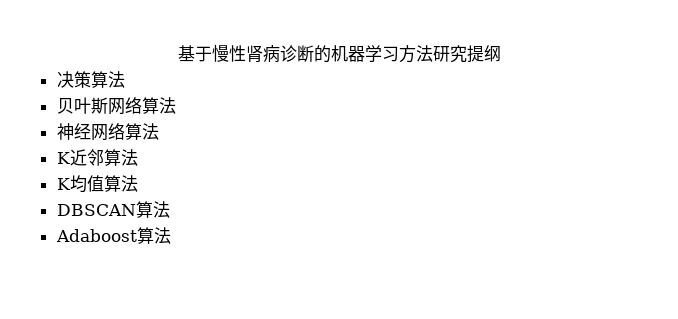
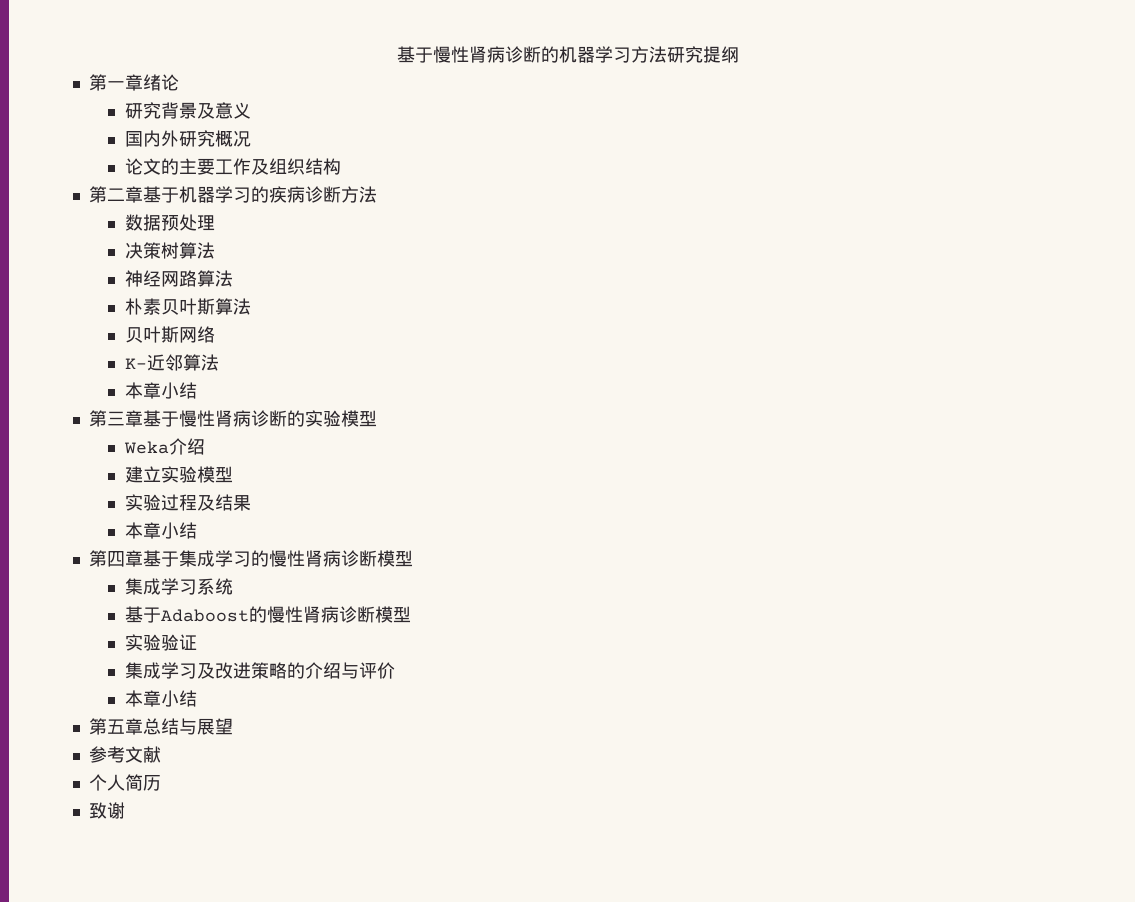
- 决策算法
- 贝叶斯网络算法
- 神经网络算法
- K近邻算法
- K均值算法
- DBSCAN算法
- Adaboost算法
+ 第一章绪论
+ 研究背景及意义
+ 国内外研究概况
+ 论文的主要工作及组织结构
+ 第二章基于机器学习的疾病诊断方法
+ 数据预处理
+ 决策树算法
+ 神经网路算法
+ 朴素贝叶斯算法
+ 贝叶斯网络
+ K-近邻算法
+ 本章小结
+ 第三章基于慢性肾病诊断的实验模型
+ Weka介绍
+ 建立实验模型
+ 实验过程及结果
+ 本章小结
+ 第四章基于集成学习的慢性肾病诊断模型
+ 集成学习系统
+ 基于Adaboost的慢性肾病诊断模型
+ 实验验证
+ 集成学习及改进策略的介绍与评价
+ 本章小结
+ 第五章总结与展望
+ 参考文献
+ 个人简历
+ 致谢

